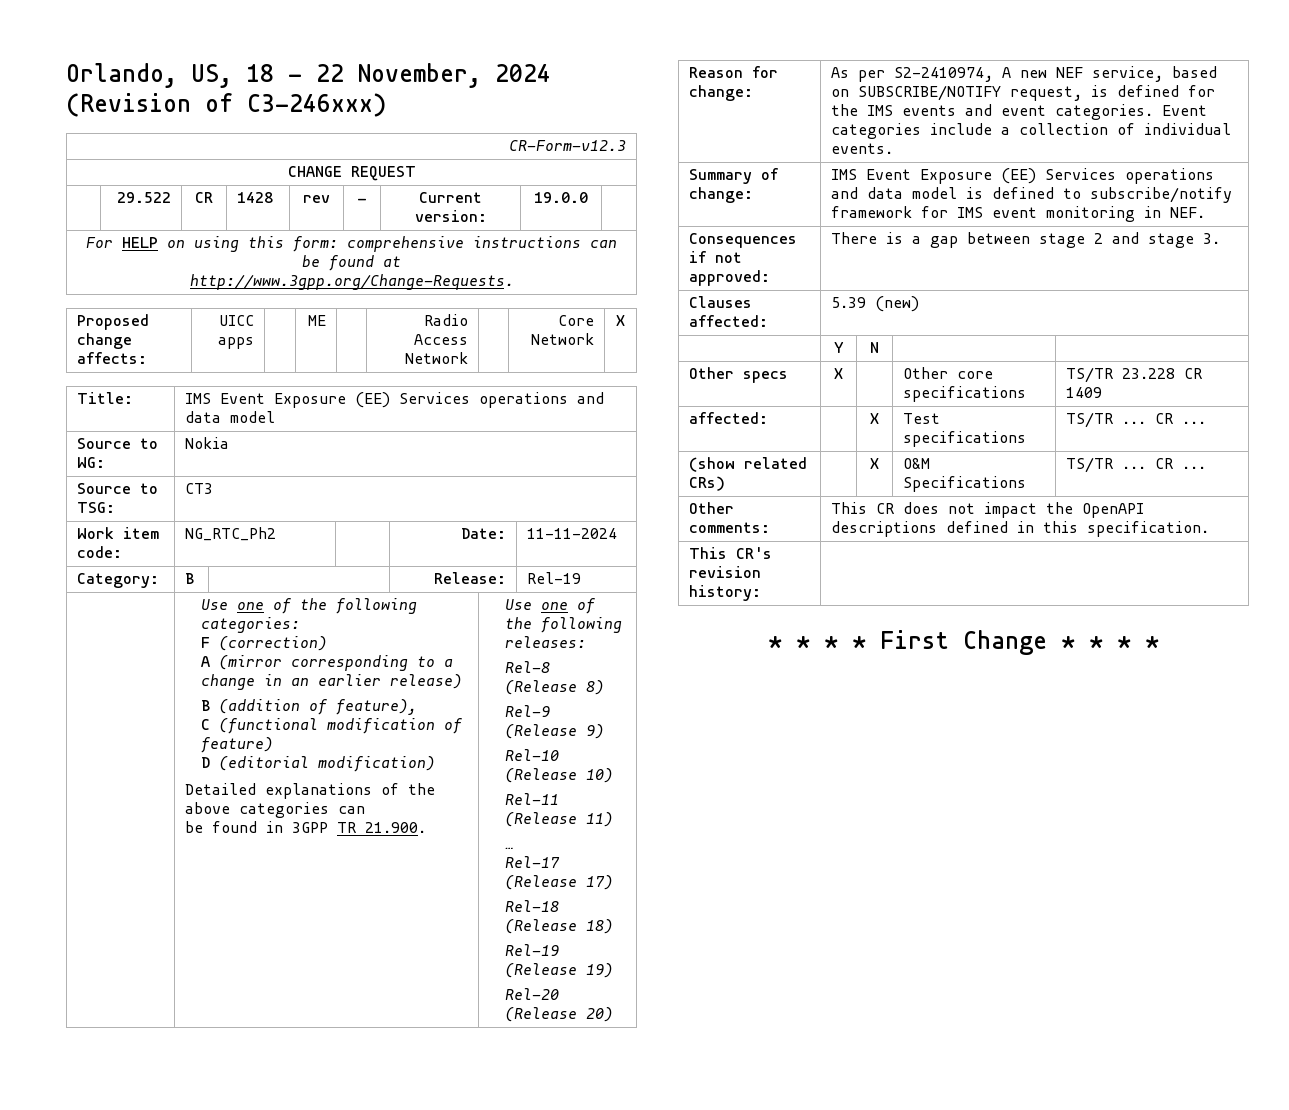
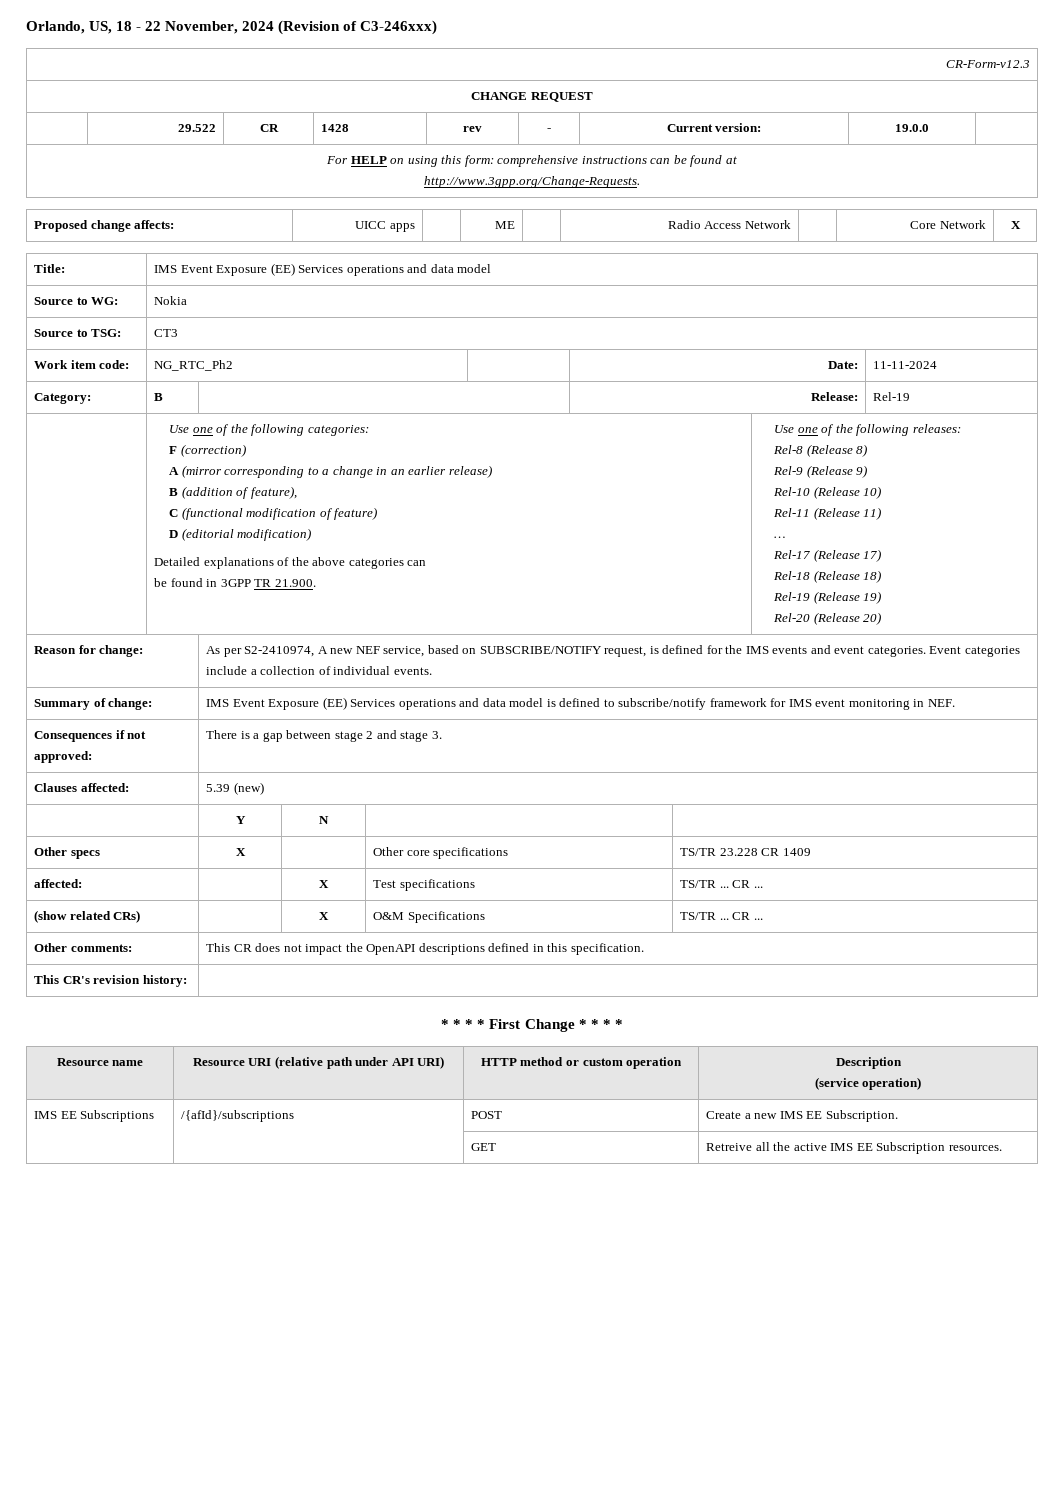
+ Resource name | Resource URI (relative path under API URI) | HTTP method or custom operation | Description
+ (service operation)
+ IMS EE Subscriptions | /{afId}/subscriptions | POST | Create a new IMS EE Subscription.
+ | | GET | Retreive all the active IMS EE Subscription resources.

